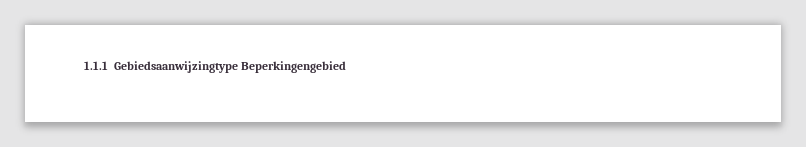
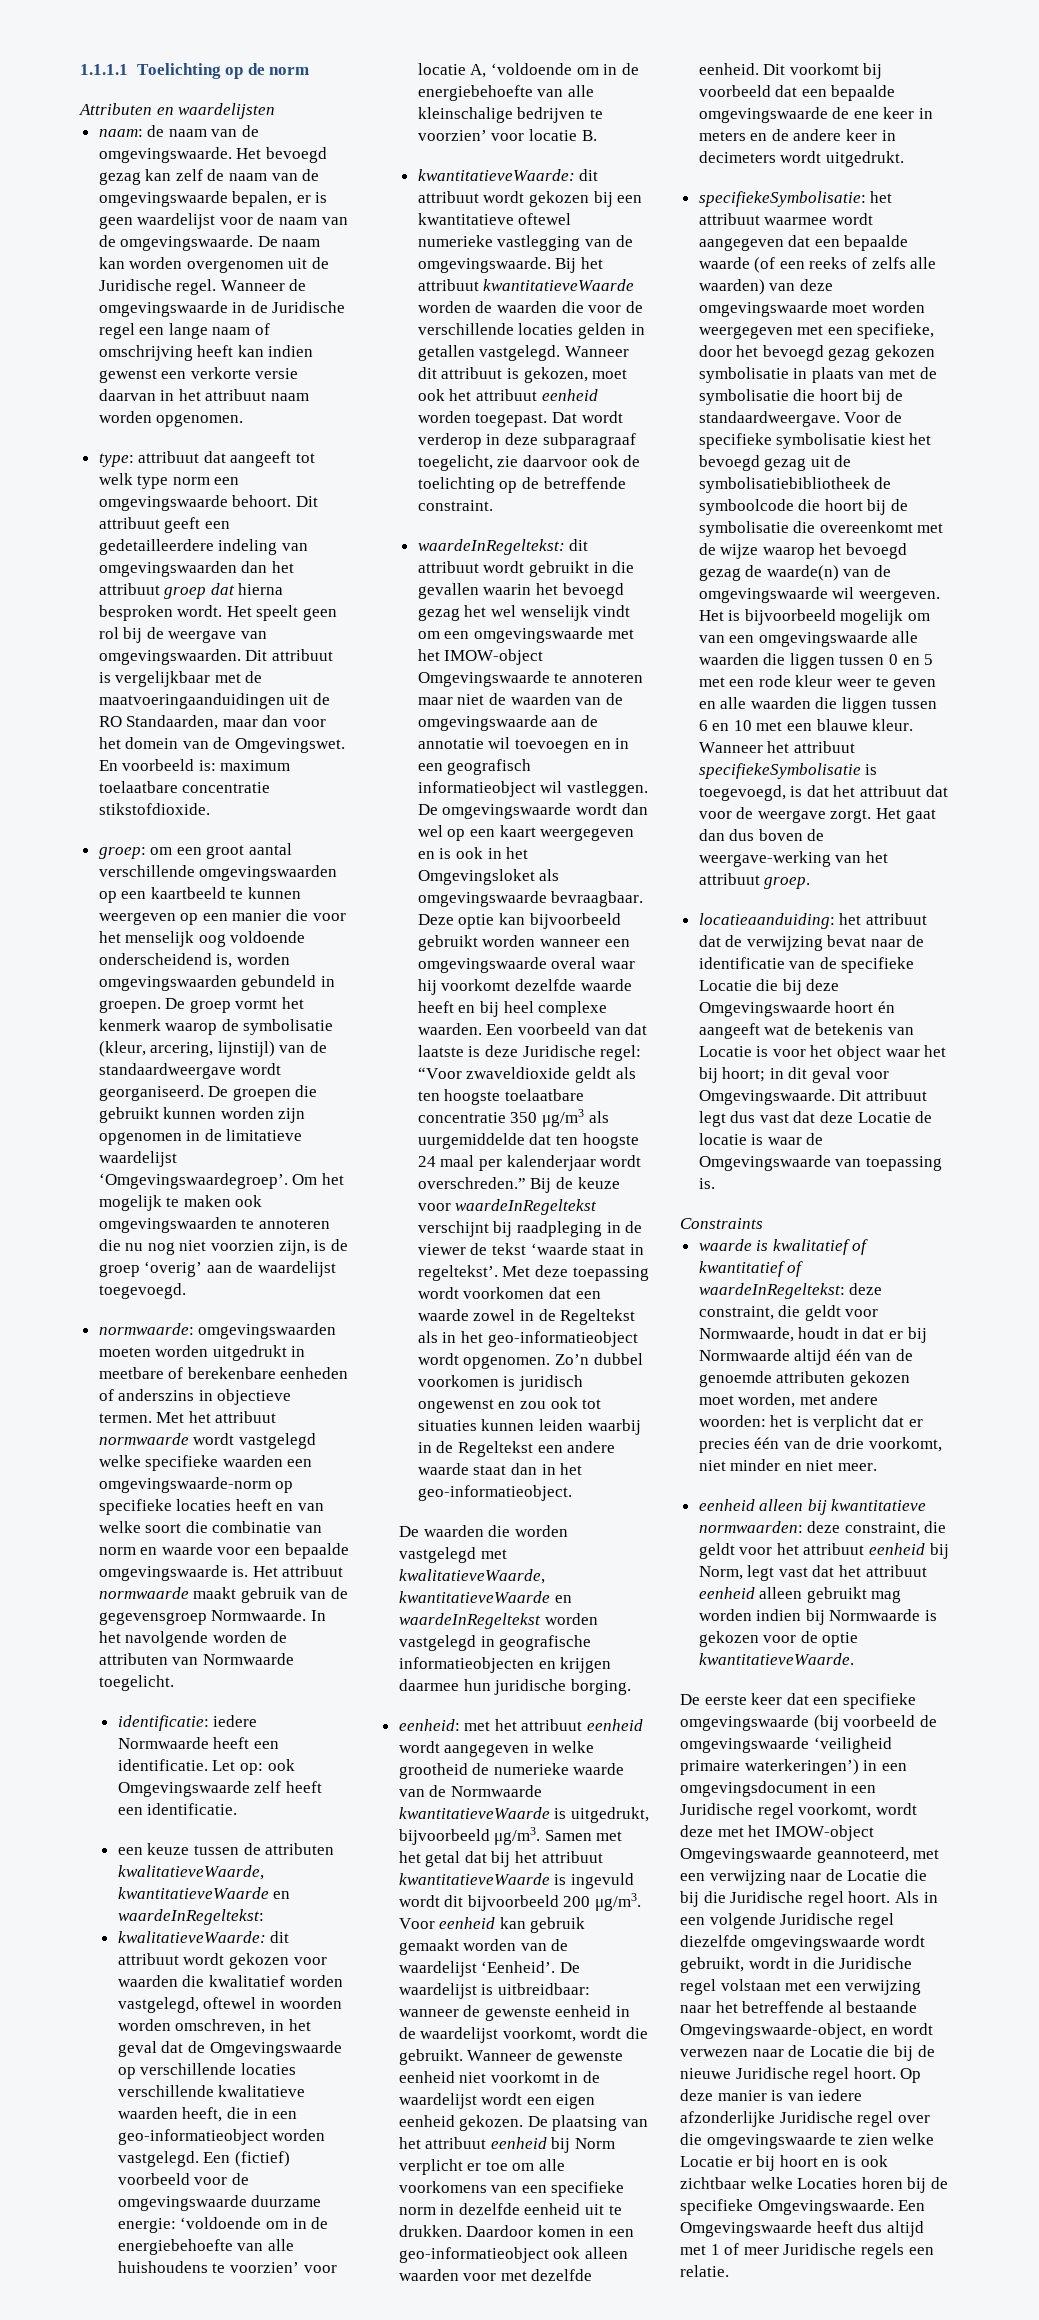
- 1.1.1 Gebiedsaanwijzingtype Beperkingengebied
+ 1.1.1.1 Toelichting op de norm
+ Attributen en waardelijsten
+ naam: de naam van de omgevingswaarde. Het bevoegd gezag kan zelf de naam van de omgevingswaarde bepalen, er is geen waardelijst voor de naam van de omgevingswaarde. De naam kan worden overgenomen uit de Juridische regel. Wanneer de omgevingswaarde in de Juridische regel een lange naam of omschrijving heeft kan indien gewenst een verkorte versie daarvan in het attribuut naam worden opgenomen.
+ type: attribuut dat aangeeft tot welk type norm een omgevingswaarde behoort. Dit attribuut geeft een gedetailleerdere indeling van omgevingswaarden dan het attribuut groep dat hierna besproken wordt. Het speelt geen rol bij de weergave van omgevingswaarden. Dit attribuut is vergelijkbaar met de maatvoeringaanduidingen uit de RO Standaarden, maar dan voor het domein van de Omgevingswet. En voorbeeld is: maximum toelaatbare concentratie stikstofdioxide.
+ groep: om een groot aantal verschillende omgevingswaarden op een kaartbeeld te kunnen weergeven op een manier die voor het menselijk oog voldoende onderscheidend is, worden omgevingswaarden gebundeld in groepen. De groep vormt het kenmerk waarop de symbolisatie (kleur, arcering, lijnstijl) van de standaardweergave wordt georganiseerd. De groepen die gebruikt kunnen worden zijn opgenomen in de limitatieve waardelijst ‘Omgevingswaardegroep’. Om het mogelijk te maken ook omgevingswaarden te annoteren die nu nog niet voorzien zijn, is de groep ‘overig’ aan de waardelijst toegevoegd.
+ normwaarde: omgevingswaarden moeten worden uitgedrukt in meetbare of berekenbare eenheden of anderszins in objectieve termen. Met het attribuut normwaarde wordt vastgelegd welke specifieke waarden een omgevingswaarde-norm op specifieke locaties heeft en van welke soort die combinatie van norm en waarde voor een bepaalde omgevingswaarde is. Het attribuut normwaarde maakt gebruik van de gegevensgroep Normwaarde. In het navolgende worden de attributen van Normwaarde toegelicht.
+ identificatie: iedere Normwaarde heeft een identificatie. Let op: ook Omgevingswaarde zelf heeft een identificatie.
+ een keuze tussen de attributen kwalitatieveWaarde, kwantitatieveWaarde en waardeInRegeltekst:
+ kwalitatieveWaarde: dit attribuut wordt gekozen voor waarden die kwalitatief worden vastgelegd, oftewel in woorden worden omschreven, in het geval dat de Omgevingswaarde op verschillende locaties verschillende kwalitatieve waarden heeft, die in een geo-informatieobject worden vastgelegd. Een (fictief) voorbeeld voor de omgevingswaarde duurzame energie: ‘voldoende om in de energiebehoefte van alle huishoudens te voorzien’ voor locatie A, ‘voldoende om in de energiebehoefte van alle kleinschalige bedrijven te voorzien’ voor locatie B.
+ kwantitatieveWaarde: dit attribuut wordt gekozen bij een kwantitatieve oftewel numerieke vastlegging van de omgevingswaarde. Bij het attribuut kwantitatieveWaarde worden de waarden die voor de verschillende locaties gelden in getallen vastgelegd. Wanneer dit attribuut is gekozen, moet ook het attribuut eenheid worden toegepast. Dat wordt verderop in deze subparagraaf toegelicht, zie daarvoor ook de toelichting op de betreffende constraint.
+ waardeInRegeltekst: dit attribuut wordt gebruikt in die gevallen waarin het bevoegd gezag het wel wenselijk vindt om een omgevingswaarde met het IMOW-object Omgevingswaarde te annoteren maar niet de waarden van de omgevingswaarde aan de annotatie wil toevoegen en in een geografisch informatieobject wil vastleggen. De omgevingswaarde wordt dan wel op een kaart weergegeven en is ook in het Omgevingsloket als omgevingswaarde bevraagbaar. Deze optie kan bijvoorbeeld gebruikt worden wanneer een omgevingswaarde overal waar hij voorkomt dezelfde waarde heeft en bij heel complexe waarden. Een voorbeeld van dat laatste is deze Juridische regel: “Voor zwaveldioxide geldt als ten hoogste toelaatbare concentratie 350 μg/m3 als uurgemiddelde dat ten hoogste 24 maal per kalenderjaar wordt overschreden.” Bij de keuze voor waardeInRegeltekst verschijnt bij raadpleging in de viewer de tekst ‘waarde staat in regeltekst’. Met deze toepassing wordt voorkomen dat een waarde zowel in de Regeltekst als in het geo-informatieobject wordt opgenomen. Zo’n dubbel voorkomen is juridisch ongewenst en zou ook tot situaties kunnen leiden waarbij in de Regeltekst een andere waarde staat dan in het geo-informatieobject.
+ De waarden die worden vastgelegd met kwalitatieveWaarde, kwantitatieveWaarde en waardeInRegeltekst worden vastgelegd in geografische informatieobjecten en krijgen daarmee hun juridische borging.
+ eenheid: met het attribuut eenheid wordt aangegeven in welke grootheid de numerieke waarde van de Normwaarde kwantitatieveWaarde is uitgedrukt, bijvoorbeeld μg/m3. Samen met het getal dat bij het attribuut kwantitatieveWaarde is ingevuld wordt dit bijvoorbeeld 200 μg/m3. Voor eenheid kan gebruik gemaakt worden van de waardelijst ‘Eenheid’. De waardelijst is uitbreidbaar: wanneer de gewenste eenheid in de waardelijst voorkomt, wordt die gebruikt. Wanneer de gewenste eenheid niet voorkomt in de waardelijst wordt een eigen eenheid gekozen. De plaatsing van het attribuut eenheid bij Norm verplicht er toe om alle voorkomens van een specifieke norm in dezelfde eenheid uit te drukken. Daardoor komen in een geo-informatieobject ook alleen waarden voor met dezelfde eenheid. Dit voorkomt bij voorbeeld dat een bepaalde omgevingswaarde de ene keer in meters en de andere keer in decimeters wordt uitgedrukt.
+ specifiekeSymbolisatie: het attribuut waarmee wordt aangegeven dat een bepaalde waarde (of een reeks of zelfs alle waarden) van deze omgevingswaarde moet worden weergegeven met een specifieke, door het bevoegd gezag gekozen symbolisatie in plaats van met de symbolisatie die hoort bij de standaardweergave. Voor de specifieke symbolisatie kiest het bevoegd gezag uit de symbolisatiebibliotheek de symboolcode die hoort bij de symbolisatie die overeenkomt met de wijze waarop het bevoegd gezag de waarde(n) van de omgevingswaarde wil weergeven. Het is bijvoorbeeld mogelijk om van een omgevingswaarde alle waarden die liggen tussen 0 en 5 met een rode kleur weer te geven en alle waarden die liggen tussen 6 en 10 met een blauwe kleur. Wanneer het attribuut specifiekeSymbolisatie is toegevoegd, is dat het attribuut dat voor de weergave zorgt. Het gaat dan dus boven de weergave-werking van het attribuut groep.
+ locatieaanduiding: het attribuut dat de verwijzing bevat naar de identificatie van de specifieke Locatie die bij deze Omgevingswaarde hoort én aangeeft wat de betekenis van Locatie is voor het object waar het bij hoort; in dit geval voor Omgevingswaarde. Dit attribuut legt dus vast dat deze Locatie de locatie is waar de Omgevingswaarde van toepassing is.
+ Constraints
+ waarde is kwalitatief of kwantitatief of waardeInRegeltekst: deze constraint, die geldt voor Normwaarde, houdt in dat er bij Normwaarde altijd één van de genoemde attributen gekozen moet worden, met andere woorden: het is verplicht dat er precies één van de drie voorkomt, niet minder en niet meer.
+ eenheid alleen bij kwantitatieve normwaarden: deze constraint, die geldt voor het attribuut eenheid bij Norm, legt vast dat het attribuut eenheid alleen gebruikt mag worden indien bij Normwaarde is gekozen voor de optie kwantitatieveWaarde.
+ De eerste keer dat een specifieke omgevingswaarde (bij voorbeeld de omgevingswaarde ‘veiligheid primaire waterkeringen’) in een omgevingsdocument in een Juridische regel voorkomt, wordt deze met het IMOW-object Omgevingswaarde geannoteerd, met een verwijzing naar de Locatie die bij die Juridische regel hoort. Als in een volgende Juridische regel diezelfde omgevingswaarde wordt gebruikt, wordt in die Juridische regel volstaan met een verwijzing naar het betreffende al bestaande Omgevingswaarde-object, en wordt verwezen naar de Locatie die bij de nieuwe Juridische regel hoort. Op deze manier is van iedere afzonderlijke Juridische regel over die omgevingswaarde te zien welke Locatie er bij hoort en is ook zichtbaar welke Locaties horen bij de specifieke Omgevingswaarde. Een Omgevingswaarde heeft dus altijd met 1 of meer Juridische regels een relatie.

